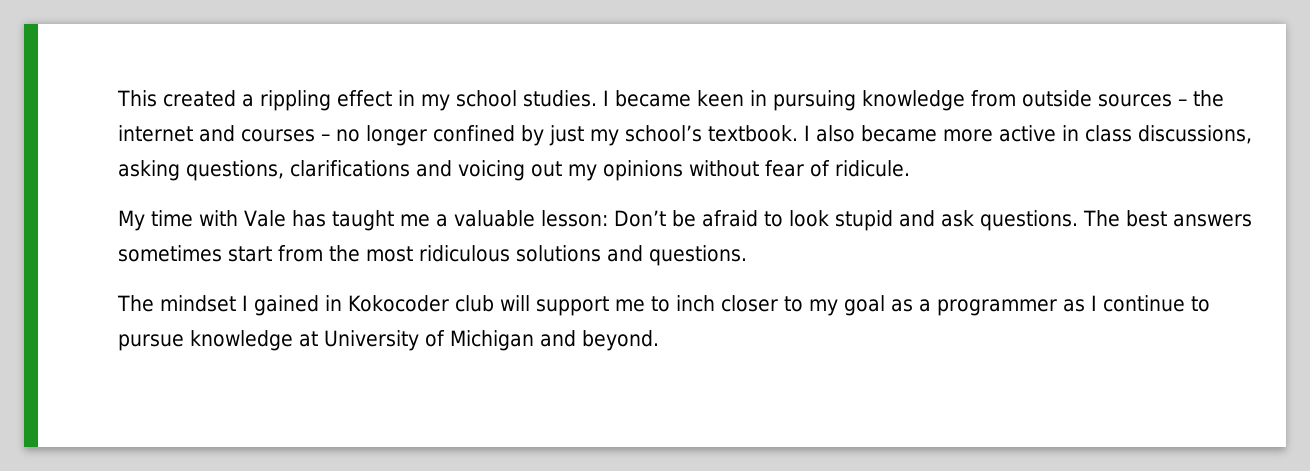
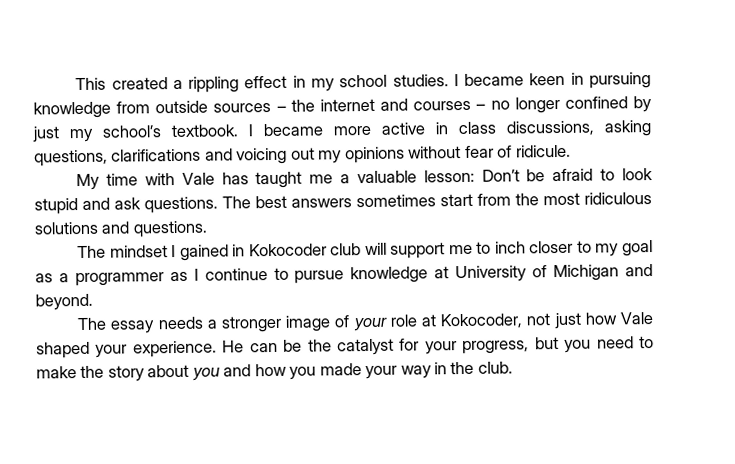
- I also became more active in class discussions, asking questions, clarifications and voicing out my opinions without fear of ridicule.
+ I became more active in class discussions, asking questions, clarifications and voicing out my opinions without fear of ridicule.
+ The essay needs a stronger image of your role at Kokocoder, not just how Vale shaped your experience. He can be the catalyst for your progress, but you need to make the story about you and how you made your way in the club.

